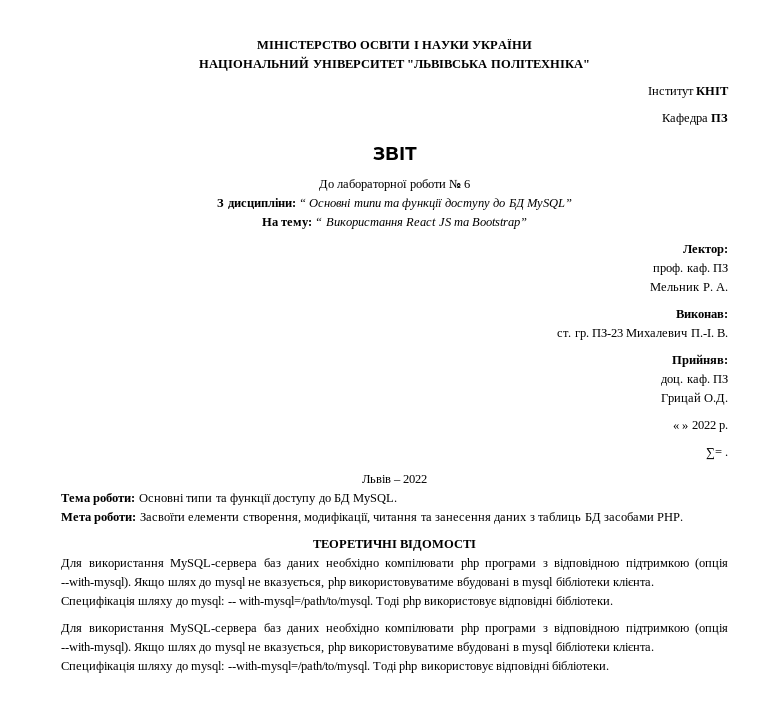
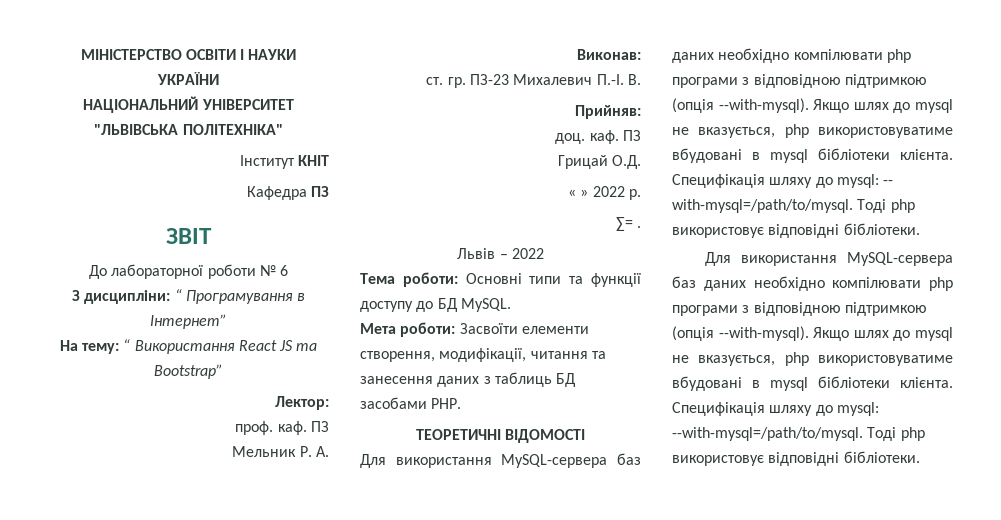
- З дисципліни: “ Основні типи та функції доступу до БД MySQL”
+ З дисципліни: “ Програмування в Інтернет”

